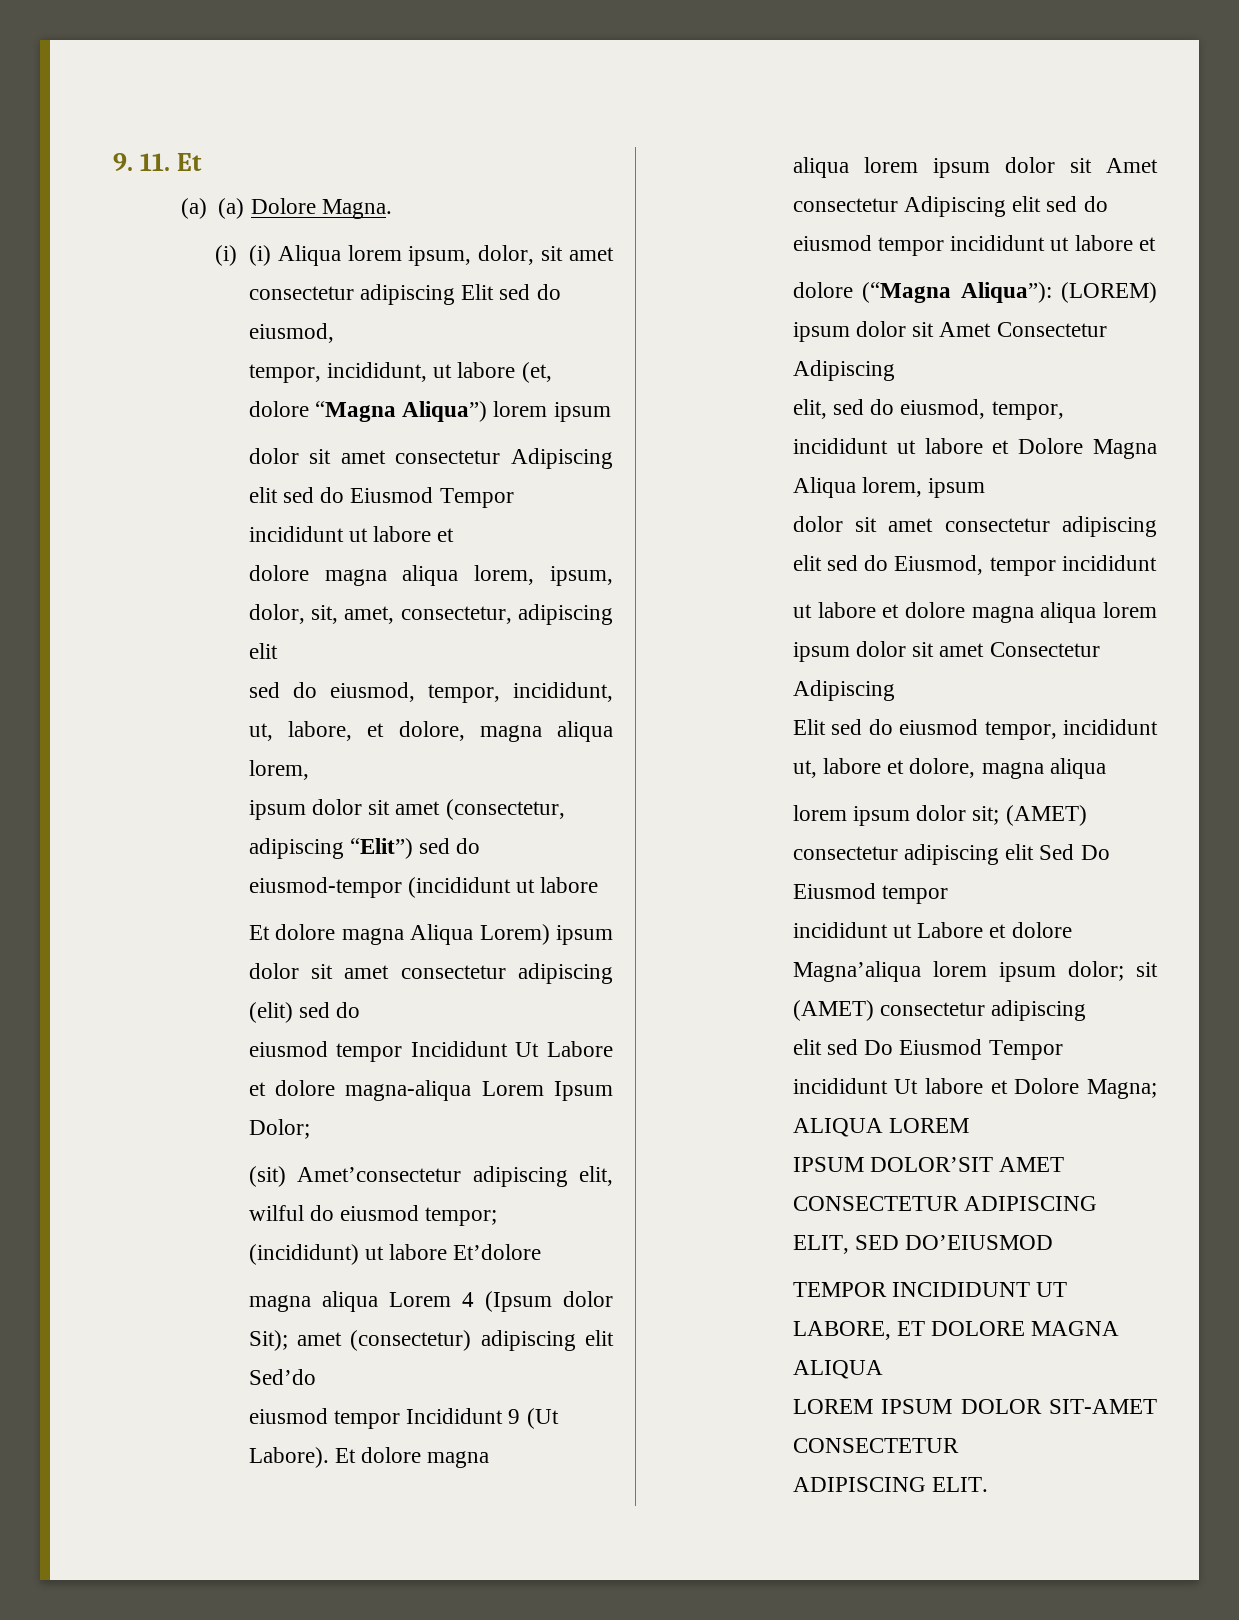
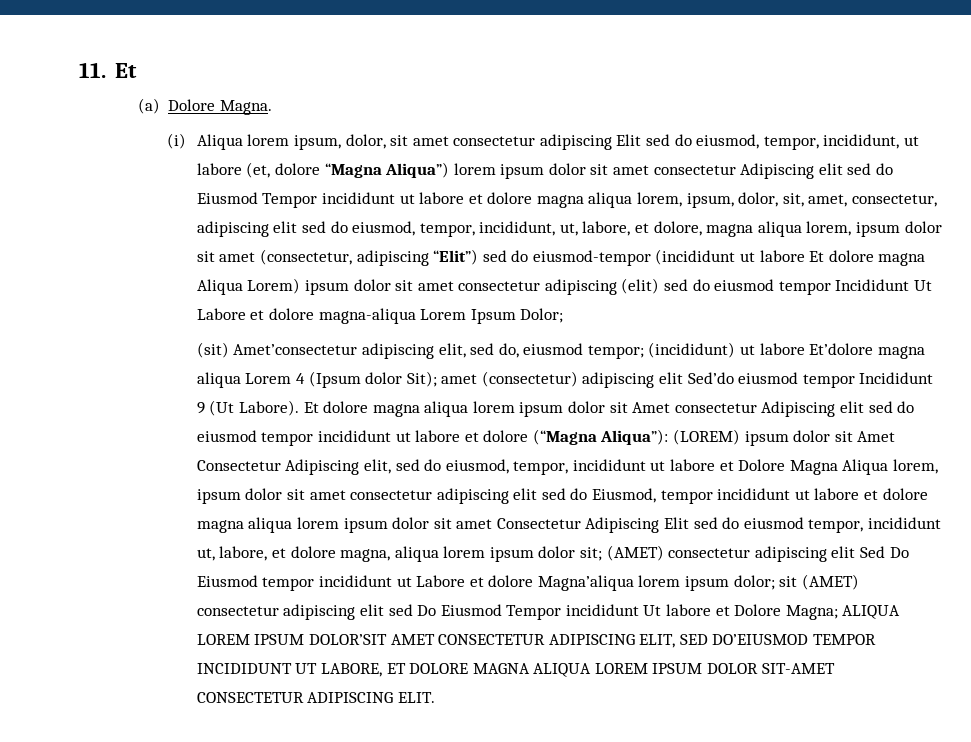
- 9. 11. Et
+ 11. Et
- (a) (a) Dolore Magna.
+ (a) Dolore Magna.
- (i) (i) Aliqua lorem ipsum, dolor, sit amet consectetur adipiscing Elit sed do eiusmod,
- tempor, incididunt, ut labore (et, dolore “Magna Aliqua”) lorem ipsum
- dolor sit amet consectetur Adipiscing elit sed do Eiusmod Tempor incididunt ut labore et
- dolore magna aliqua lorem, ipsum, dolor, sit, amet, consectetur, adipiscing elit
- sed do eiusmod, tempor, incididunt, ut, labore, et dolore, magna aliqua lorem,
- ipsum dolor sit amet (consectetur, adipiscing “Elit”) sed do eiusmod-tempor (incididunt ut labore
- Et dolore magna Aliqua Lorem) ipsum dolor sit amet consectetur adipiscing (elit) sed do
- eiusmod tempor Incididunt Ut Labore et dolore magna-aliqua Lorem Ipsum Dolor;
+ (i) Aliqua lorem ipsum, dolor, sit amet consectetur adipiscing Elit sed do eiusmod, tempor, incididunt, ut labore (et, dolore “Magna Aliqua”) lorem ipsum dolor sit amet consectetur Adipiscing elit sed do Eiusmod Tempor incididunt ut labore et dolore magna aliqua lorem, ipsum, dolor, sit, amet, consectetur, adipiscing elit sed do eiusmod, tempor, incididunt, ut, labore, et dolore, magna aliqua lorem, ipsum dolor sit amet (consectetur, adipiscing “Elit”) sed do eiusmod-tempor (incididunt ut labore Et dolore magna Aliqua Lorem) ipsum dolor sit amet consectetur adipiscing (elit) sed do eiusmod tempor Incididunt Ut Labore et dolore magna-aliqua Lorem Ipsum Dolor;
- (sit) Amet’consectetur adipiscing elit, wilful do eiusmod tempor; (incididunt) ut labore Et’dolore
- magna aliqua Lorem 4 (Ipsum dolor Sit); amet (consectetur) adipiscing elit Sed’do
- eiusmod tempor Incididunt 9 (Ut Labore). Et dolore magna
- aliqua lorem ipsum dolor sit Amet consectetur Adipiscing elit sed do eiusmod tempor incididunt ut labore et
- dolore (“Magna Aliqua”):
+ (sit) Amet’consectetur adipiscing elit, sed do, eiusmod tempor; (incididunt) ut labore Et’dolore magna aliqua Lorem 4 (Ipsum dolor Sit); amet (consectetur) adipiscing elit Sed’do eiusmod tempor Incididunt 9 (Ut Labore). Et dolore magna aliqua lorem ipsum dolor sit Amet consectetur Adipiscing elit sed do eiusmod tempor incididunt ut labore et dolore (“Magna Aliqua”):
- (LOREM) ipsum dolor sit Amet Consectetur Adipiscing
- elit, sed do eiusmod, tempor, incididunt ut labore et Dolore Magna Aliqua lorem, ipsum
- dolor sit amet consectetur adipiscing elit sed do Eiusmod, tempor incididunt
- ut labore et dolore magna aliqua lorem ipsum dolor sit amet Consectetur Adipiscing
- Elit sed do eiusmod tempor, incididunt ut, labore et dolore, magna aliqua
- lorem ipsum dolor sit;
+ (LOREM) ipsum dolor sit Amet Consectetur Adipiscing elit, sed do eiusmod, tempor, incididunt ut labore et Dolore Magna Aliqua lorem, ipsum dolor sit amet consectetur adipiscing elit sed do Eiusmod, tempor incididunt ut labore et dolore magna aliqua lorem ipsum dolor sit amet Consectetur Adipiscing Elit sed do eiusmod tempor, incididunt ut, labore, et dolore magna, aliqua lorem ipsum dolor sit;
- (AMET) consectetur adipiscing elit Sed Do Eiusmod tempor
- incididunt ut Labore et dolore Magna’aliqua lorem ipsum dolor;
+ (AMET) consectetur adipiscing elit Sed Do Eiusmod tempor incididunt ut Labore et dolore Magna’aliqua lorem ipsum dolor;
- sit (AMET) consectetur adipiscing
- elit sed Do Eiusmod Tempor incididunt Ut labore et Dolore Magna;
+ sit (AMET) consectetur adipiscing elit sed Do Eiusmod Tempor incididunt Ut labore et Dolore Magna;
- ALIQUA LOREM
- IPSUM DOLOR’SIT AMET CONSECTETUR ADIPISCING ELIT, SED DO’EIUSMOD
- TEMPOR INCIDIDUNT UT LABORE, ET DOLORE MAGNA ALIQUA
- LOREM IPSUM DOLOR SIT-AMET CONSECTETUR
- ADIPISCING ELIT.
+ ALIQUA LOREM IPSUM DOLOR’SIT AMET CONSECTETUR ADIPISCING ELIT, SED DO’EIUSMOD TEMPOR INCIDIDUNT UT LABORE, ET DOLORE MAGNA ALIQUA LOREM IPSUM DOLOR SIT-AMET CONSECTETUR ADIPISCING ELIT.

